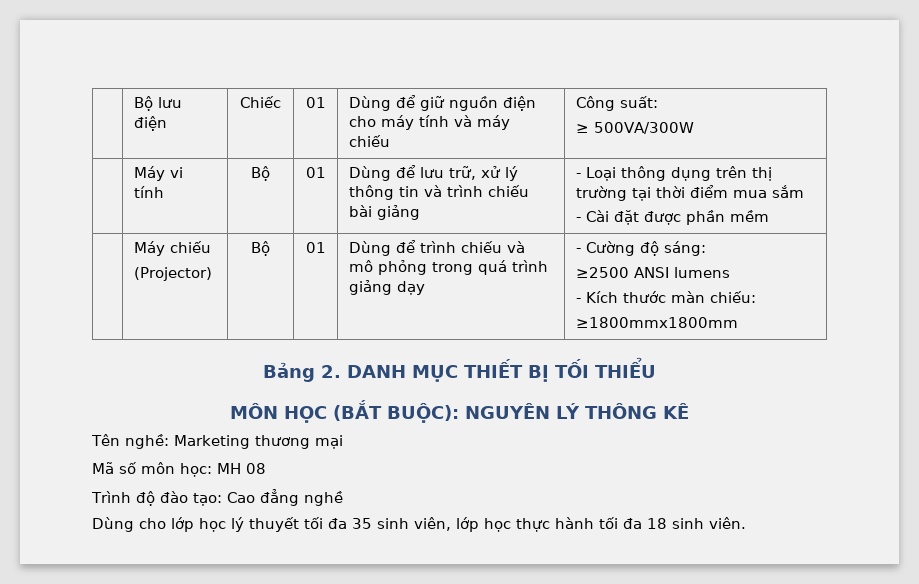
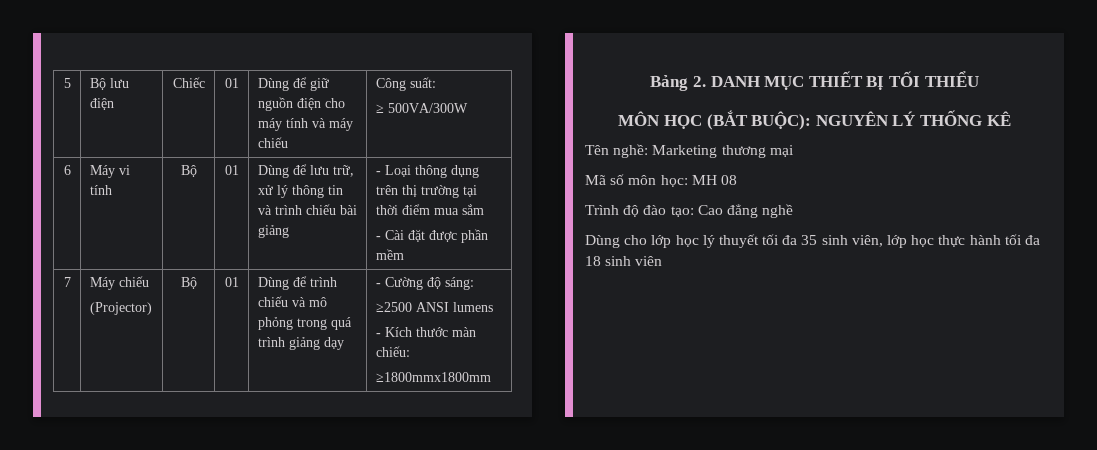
- | Bộ lưu điện | Chiếc | 01 | Dùng để giữ nguồn điện cho máy tính và máy chiếu | Công suất:
+ 5 | Bộ lưu điện | Chiếc | 01 | Dùng để giữ nguồn điện cho máy tính và máy chiếu | Công suất:
- | Máy vi tính | Bộ | 01 | Dùng để lưu trữ, xử lý thông tin và trình chiếu bài giảng | - Loại thông dụng trên thị trường tại thời điểm mua sắm
+ 6 | Máy vi tính | Bộ | 01 | Dùng để lưu trữ, xử lý thông tin và trình chiếu bài giảng | - Loại thông dụng trên thị trường tại thời điểm mua sắm
- | Máy chiếu
+ 7 | Máy chiếu
- MÔN HỌC (BẮT BUỘC): NGUYÊN LÝ THÔNG KÊ
+ MÔN HỌC (BẮT BUỘC): NGUYÊN LÝ THỐNG KÊ
- Dùng cho lớp học lý thuyết tối đa 35 sinh viên, lớp học thực hành tối đa 18 sinh viên.
+ Dùng cho lớp học lý thuyết tối đa 35 sinh viên, lớp học thực hành tối đa 18 sinh viên

